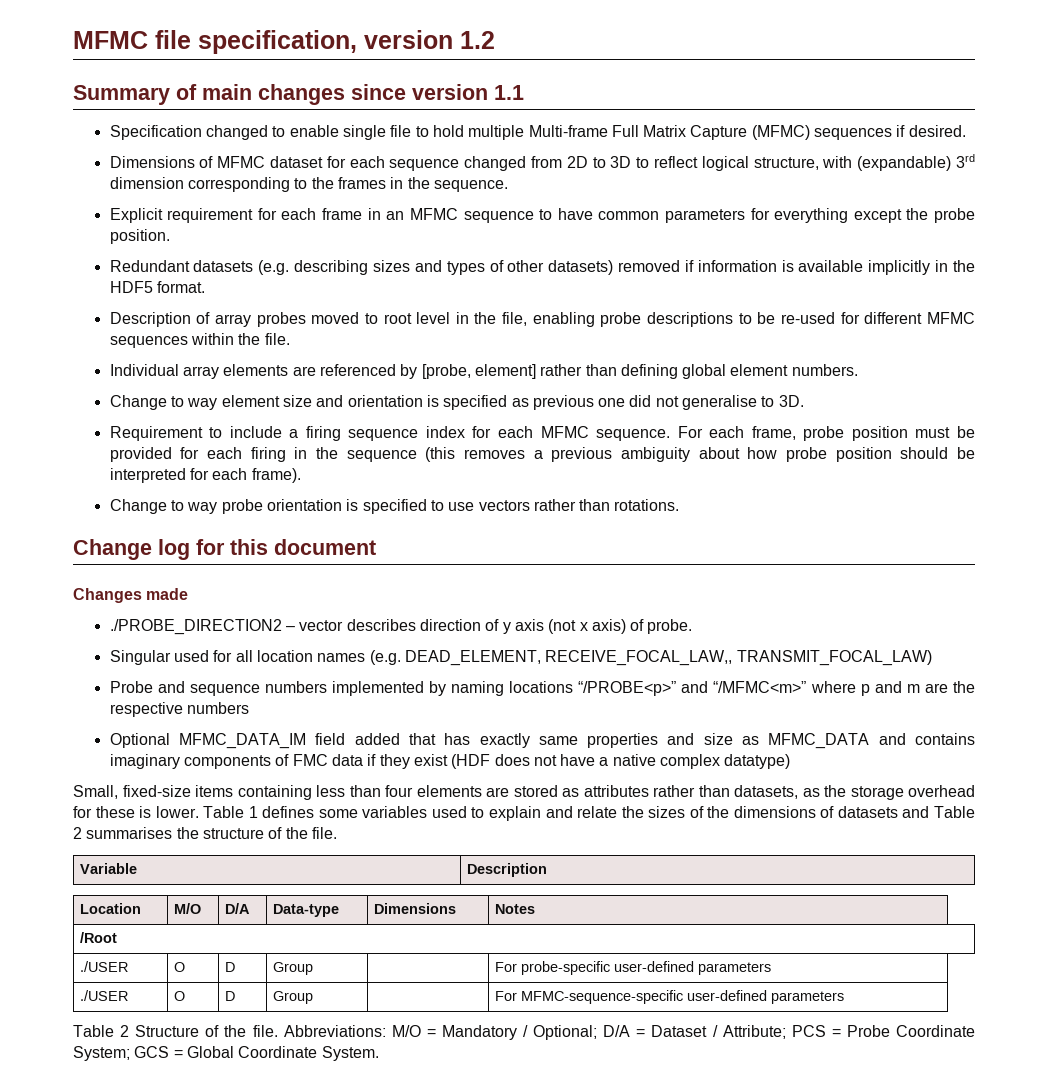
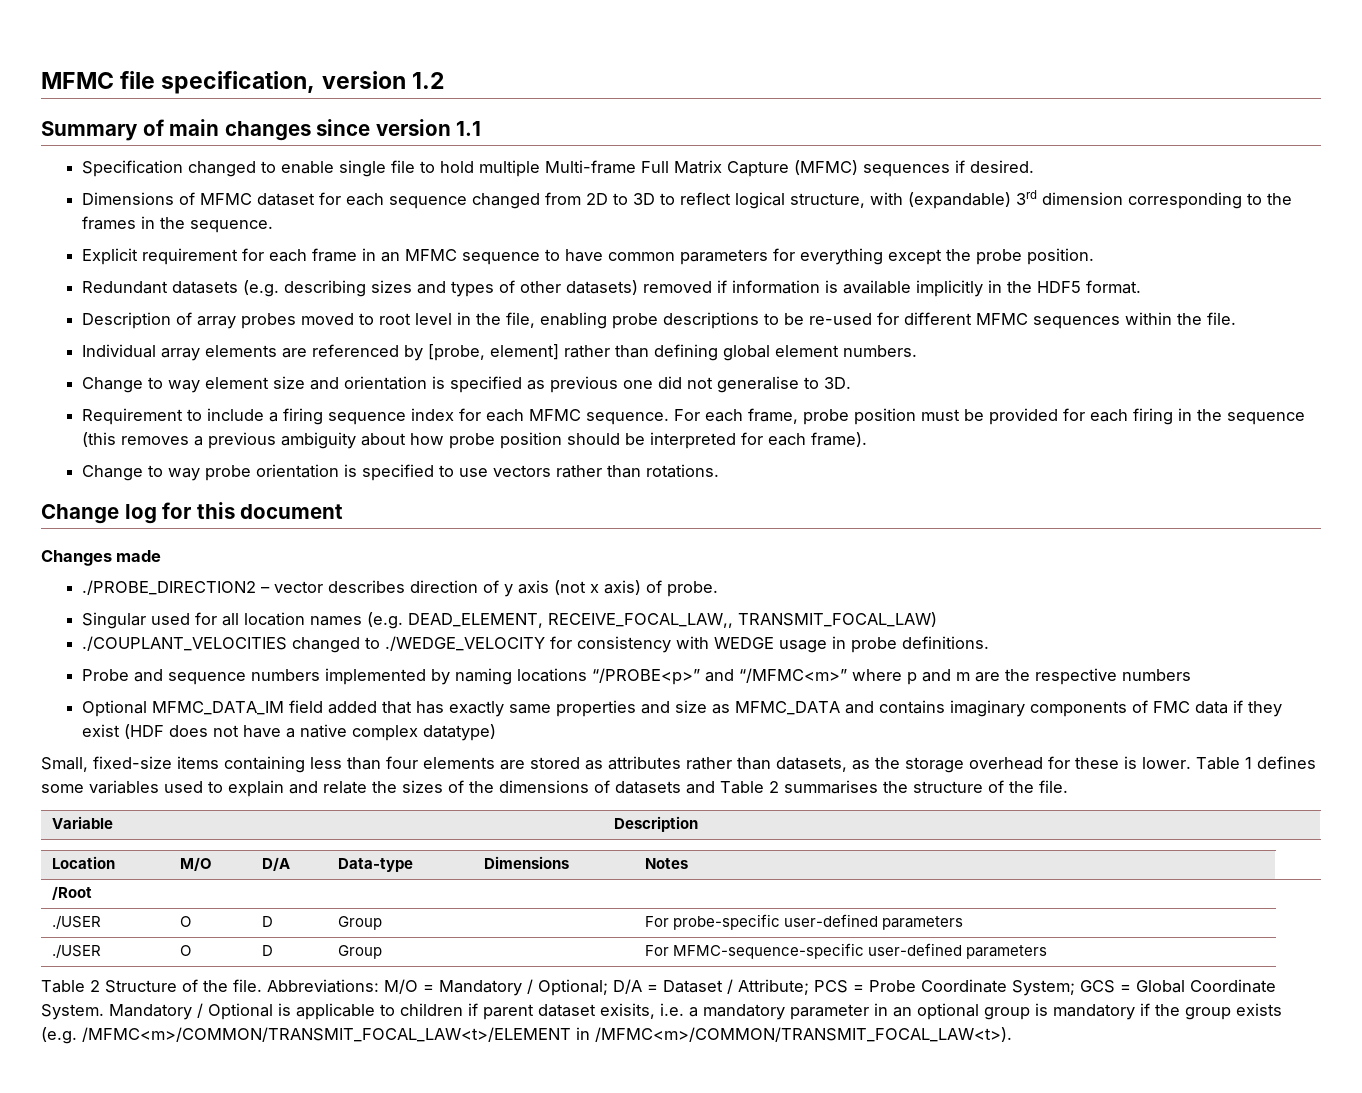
+ ./COUPLANT_VELOCITIES changed to ./WEDGE_VELOCITY for consistency with WEDGE usage in probe definitions.
+ Mandatory / Optional is applicable to children if parent dataset exisits, i.e. a mandatory parameter in an optional group is mandatory if the group exists (e.g. /MFMC<m>/COMMON/TRANSMIT_FOCAL_LAW<t>/ELEMENT in /MFMC<m>/COMMON/TRANSMIT_FOCAL_LAW<t>).

